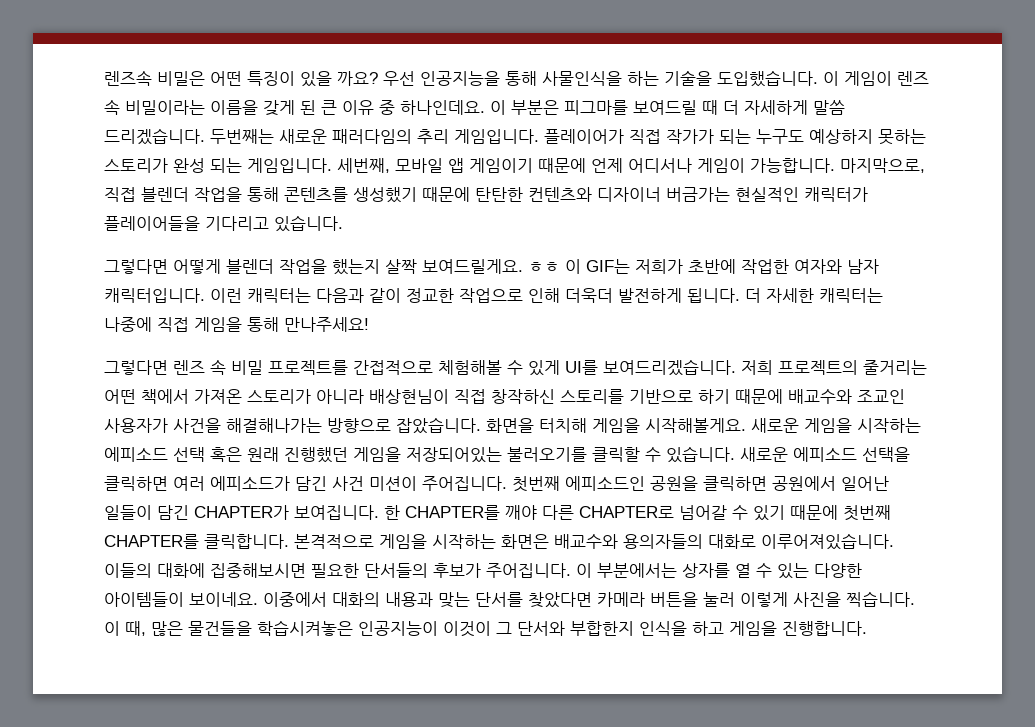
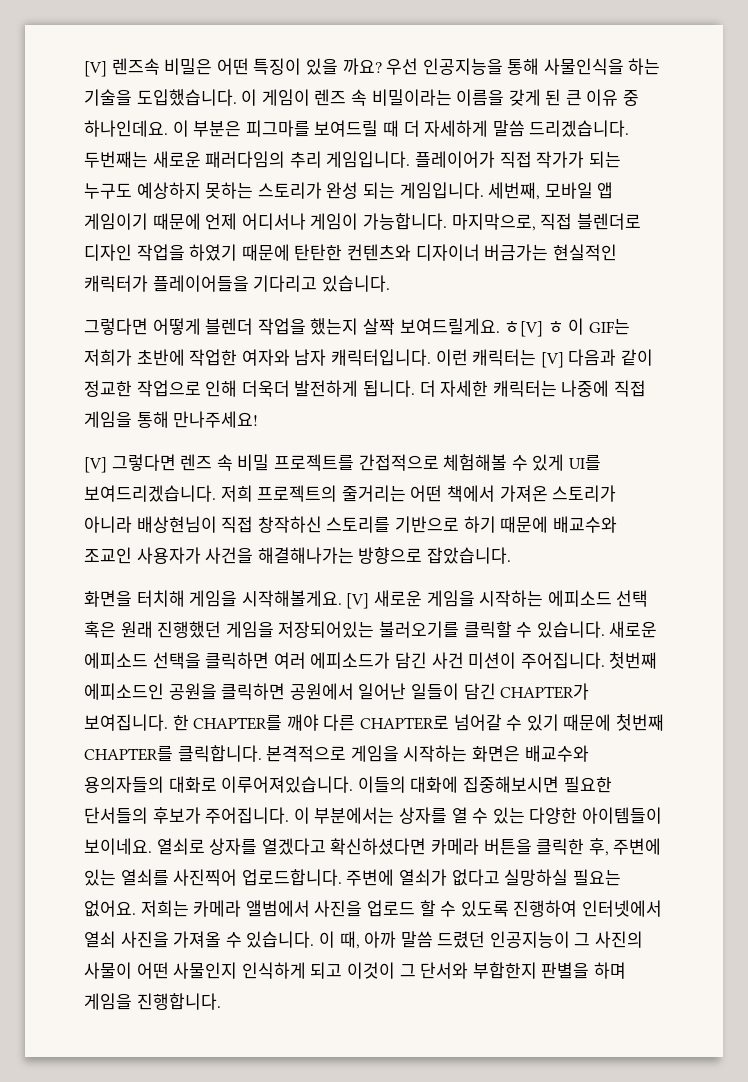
- 렌즈속 비밀은 어떤 특징이 있을 까요?
+ [V] 렌즈속 비밀은 어떤 특징이 있을 까요?
- 마지막으로, 직접 블렌더 작업을 통해 콘텐츠를 생성했기 때문에 탄탄한 컨텐츠와 디자이너 버금가는 현실적인 캐릭터가 플레이어들을 기다리고 있습니다.
+ 마지막으로, 직접 블렌더로 디자인 작업을 하였기 때문에 탄탄한 컨텐츠와 디자이너 버금가는 현실적인 캐릭터가 플레이어들을 기다리고 있습니다.
- ㅎㅎ 이 GIF는 저희가 초반에 작업한 여자와 남자 캐릭터입니다.
+ ㅎ[V] ㅎ 이 GIF는 저희가 초반에 작업한 여자와 남자 캐릭터입니다.
- 이런 캐릭터는 다음과 같이 정교한 작업으로 인해 더욱더 발전하게 됩니다.
+ 이런 캐릭터는 [V] 다음과 같이 정교한 작업으로 인해 더욱더 발전하게 됩니다.
- 그렇다면 렌즈 속 비밀 프로젝트를 간접적으로 체험해볼 수 있게 UI를 보여드리겠습니다.
+ [V] 그렇다면 렌즈 속 비밀 프로젝트를 간접적으로 체험해볼 수 있게 UI를 보여드리겠습니다.
- 저희 프로젝트의 줄거리는 어떤 책에서 가져온 스토리가 아니라 배상현님이 직접 창작하신 스토리를 기반으로 하기 때문에 배교수와 조교인 사용자가 사건을 해결해나가는 방향으로 잡았습니다. 화면을 터치해 게임을 시작해볼게요.
+ 저희 프로젝트의 줄거리는 어떤 책에서 가져온 스토리가 아니라 배상현님이 직접 창작하신 스토리를 기반으로 하기 때문에 배교수와 조교인 사용자가 사건을 해결해나가는 방향으로 잡았습니다.
+ 화면을 터치해 게임을 시작해볼게요.
- 새로운 게임을 시작하는 에피소드 선택 혹은 원래 진행했던 게임을 저장되어있는 불러오기를 클릭할 수 있습니다.
+ [V] 새로운 게임을 시작하는 에피소드 선택 혹은 원래 진행했던 게임을 저장되어있는 불러오기를 클릭할 수 있습니다.
- 이중에서 대화의 내용과 맞는 단서를 찾았다면 카메라 버튼을 눌러 이렇게 사진을 찍습니다. 이 때, 많은 물건들을 학습시켜놓은 인공지능이 이것이 그 단서와 부합한지 인식을 하고 게임을 진행합니다.
+ 열쇠로 상자를 열겠다고 확신하셨다면 카메라 버튼을 클릭한 후, 주변에 있는 열쇠를 사진찍어 업로드합니다. 주변에 열쇠가 없다고 실망하실 필요는 없어요. 저희는 카메라 앨범에서 사진을 업로드 할 수 있도록 진행하여 인터넷에서 열쇠 사진을 가져올 수 있습니다. 이 때, 아까 말씀 드렸던 인공지능이 그 사진의 사물이 어떤 사물인지 인식하게 되고 이것이 그 단서와 부합한지 판별을 하며 게임을 진행합니다.

